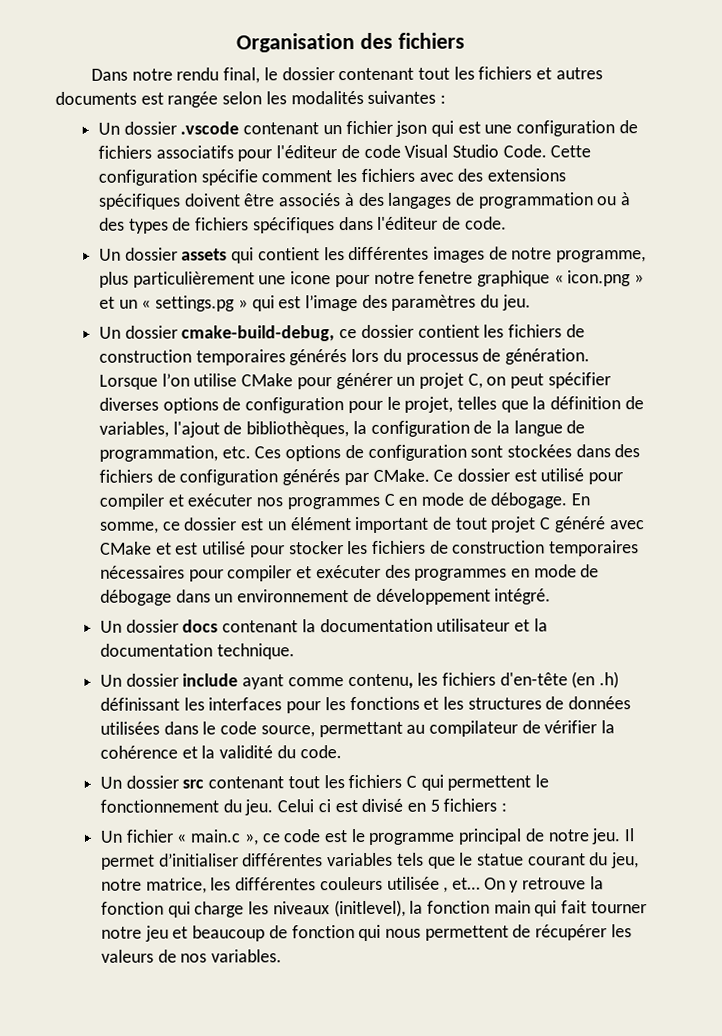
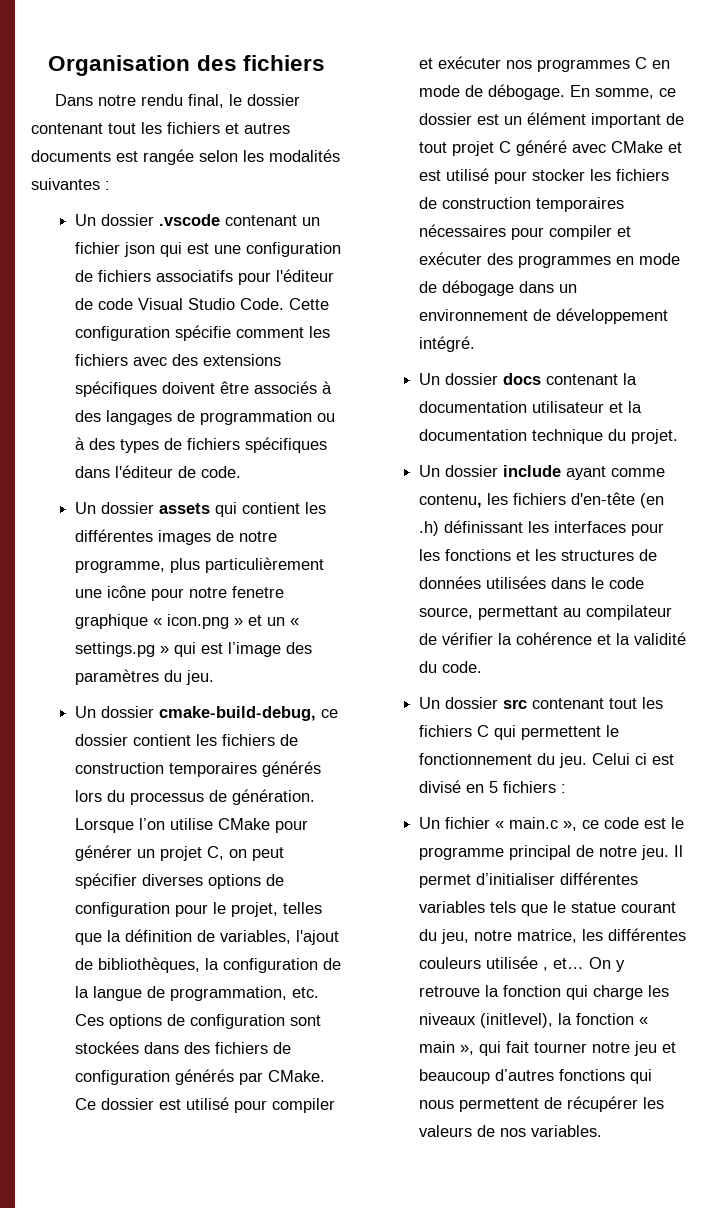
- Un dossier assets qui contient les différentes images de notre programme, plus particulièrement une icone pour notre fenetre graphique « icon.png » et un « settings.pg » qui est l’image des paramètres du jeu.
+ Un dossier assets qui contient les différentes images de notre programme, plus particulièrement une icône pour notre fenetre graphique « icon.png » et un « settings.pg » qui est l’image des paramètres du jeu.
- Un dossier docs contenant la documentation utilisateur et la documentation technique.
+ Un dossier docs contenant la documentation utilisateur et la documentation technique du projet.
- On y retrouve la fonction qui charge les niveaux (initlevel), la fonction main qui fait tourner notre jeu et beaucoup de fonction qui nous permettent de récupérer les valeurs de nos variables.
+ On y retrouve la fonction qui charge les niveaux (initlevel), la fonction « main », qui fait tourner notre jeu et beaucoup d’autres fonctions qui nous permettent de récupérer les valeurs de nos variables.

